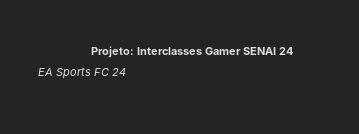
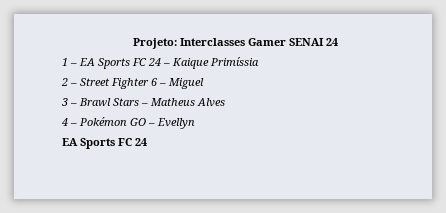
+ 1 – EA Sports FC 24 – Kaique Primíssia
+ 2 – Street Fighter 6 – Miguel
+ 3 – Brawl Stars – Matheus Alves
+ 4 – Pokémon GO – Evellyn

